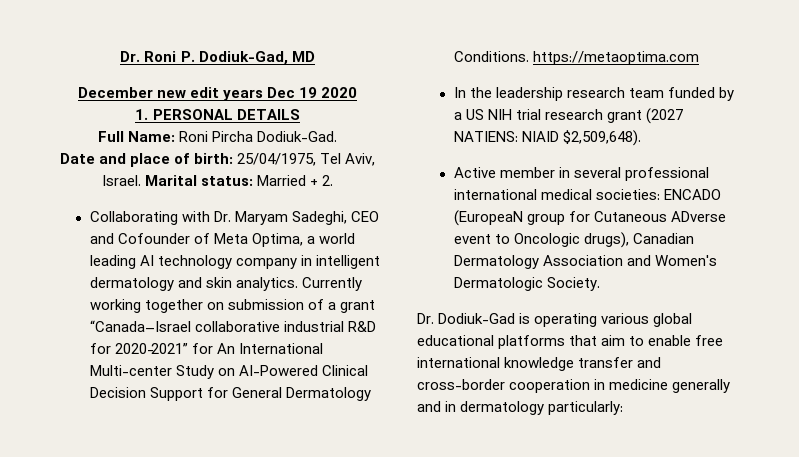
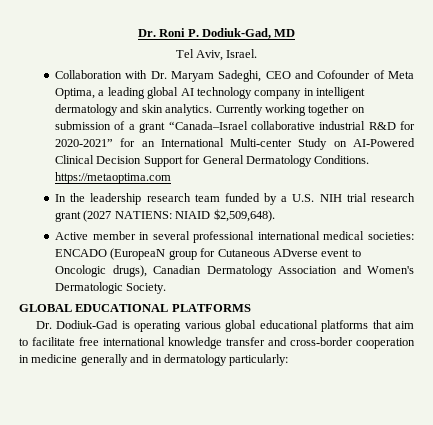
- December new edit years Dec 19 2020
- 1. PERSONAL DETAILS
- Full Name: Roni Pircha Dodiuk-Gad.
- Date and place of birth: 25/04/1975, Tel Aviv, Israel. Marital status: Married + 2.
- Collaborating with Dr. Maryam Sadeghi, CEO and Cofounder of Meta Optima, a world leading AI technology company in intelligent dermatology and skin analytics.
+ Tel Aviv, Israel.
+ Collaboration with Dr. Maryam Sadeghi, CEO and Cofounder of Meta Optima, a leading global AI technology company in intelligent dermatology and skin analytics.
- Currently working together on submission of a grant “Canada–Israel collaborative industrial R&D for 2020‑2021” for An International Multi-center Study on AI-Powered Clinical Decision Support for General Dermatology Conditions. https://metaoptima.com
+ Currently working together on submission of a grant “Canada–Israel collaborative industrial R&D for 2020‑2021” for an International Multi-center Study on AI-Powered Clinical Decision Support for General Dermatology Conditions. https://metaoptima.com
- In the leadership research team funded by a US NIH trial research grant (2027 NATIENS: NIAID $2,509,648).
+ In the leadership research team funded by a U.S. NIH trial research grant (2027 NATIENS: NIAID $2,509,648).
+ GLOBAL EDUCATIONAL PLATFORMS
- Dr. Dodiuk-Gad is operating various global educational platforms that aim to enable free international knowledge transfer and cross-border cooperation in medicine generally and in dermatology particularly:
+ Dr. Dodiuk-Gad is operating various global educational platforms that aim to facilitate free international knowledge transfer and cross-border cooperation in medicine generally and in dermatology particularly:

